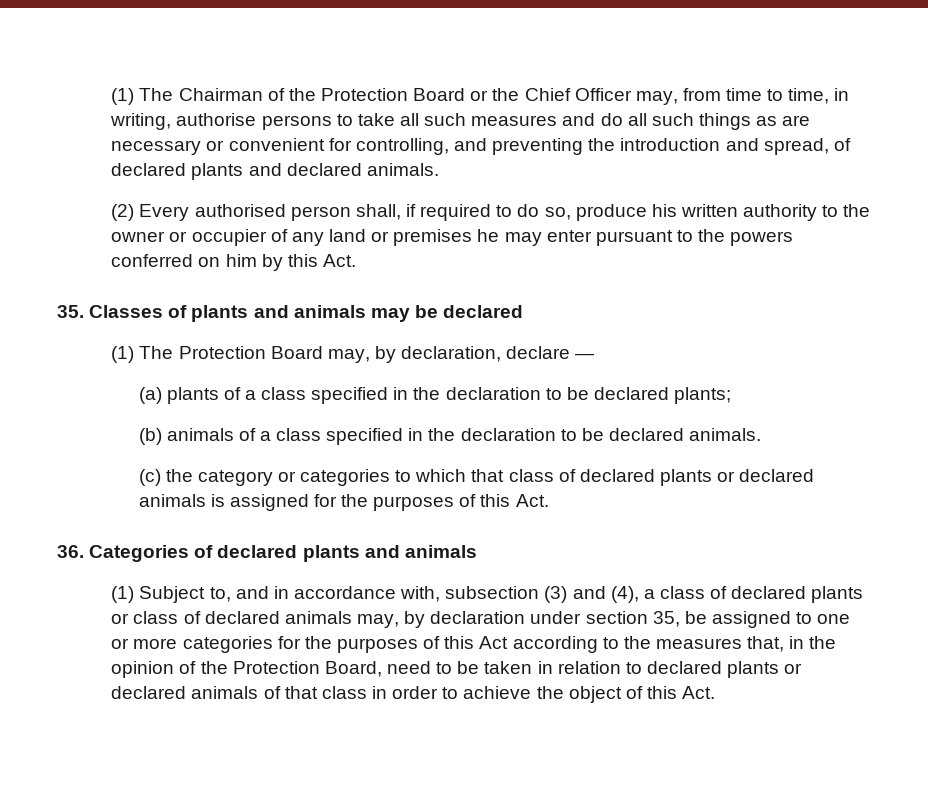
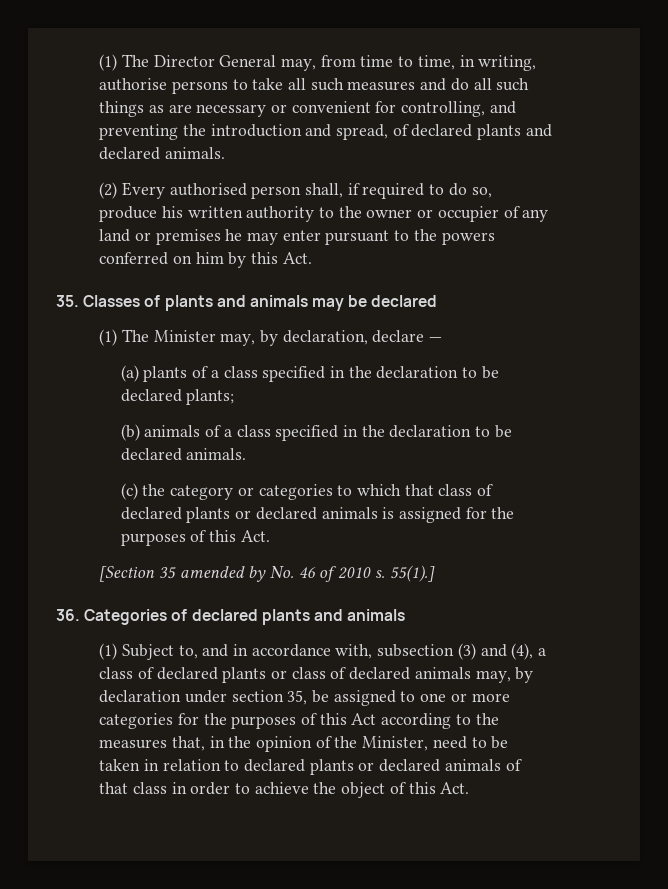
- (1) The Chairman of the Protection Board or the Chief Officer may, from time to time, in writing, authorise persons to take all such measures and do all such things as are necessary or convenient for controlling, and preventing the introduction and spread, of declared plants and declared animals.
+ (1) The Director General may, from time to time, in writing, authorise persons to take all such measures and do all such things as are necessary or convenient for controlling, and preventing the introduction and spread, of declared plants and declared animals.
- (1) The Protection Board may, by declaration, declare —
+ (1) The Minister may, by declaration, declare —
+ [Section 35 amended by No. 46 of 2010 s. 55(1).]
- (1) Subject to, and in accordance with, subsection (3) and (4), a class of declared plants or class of declared animals may, by declaration under section 35, be assigned to one or more categories for the purposes of this Act according to the measures that, in the opinion of the Protection Board, need to be taken in relation to declared plants or declared animals of that class in order to achieve the object of this Act.
+ (1) Subject to, and in accordance with, subsection (3) and (4), a class of declared plants or class of declared animals may, by declaration under section 35, be assigned to one or more categories for the purposes of this Act according to the measures that, in the opinion of the Minister, need to be taken in relation to declared plants or declared animals of that class in order to achieve the object of this Act.

